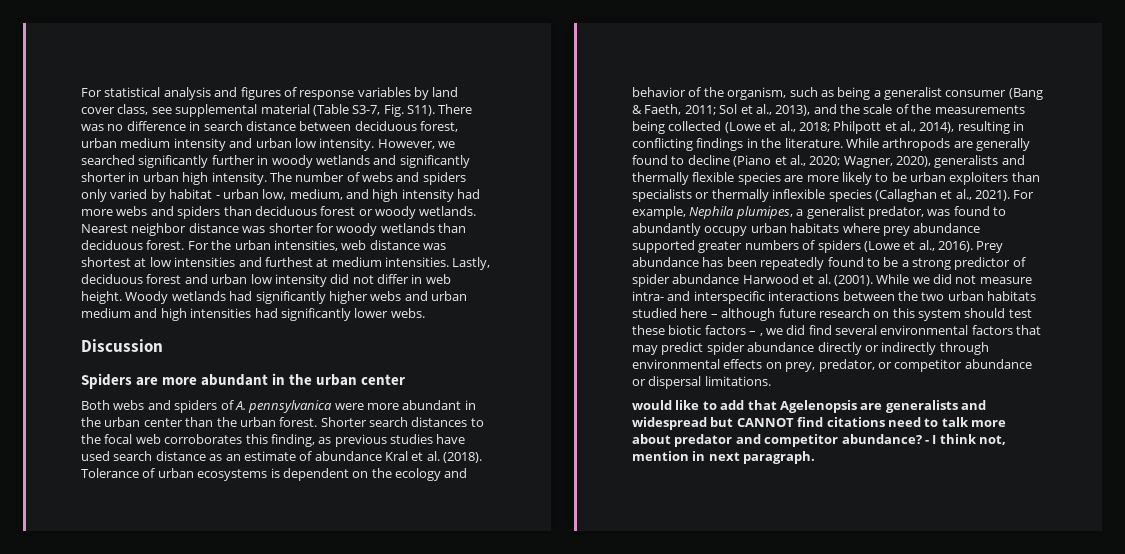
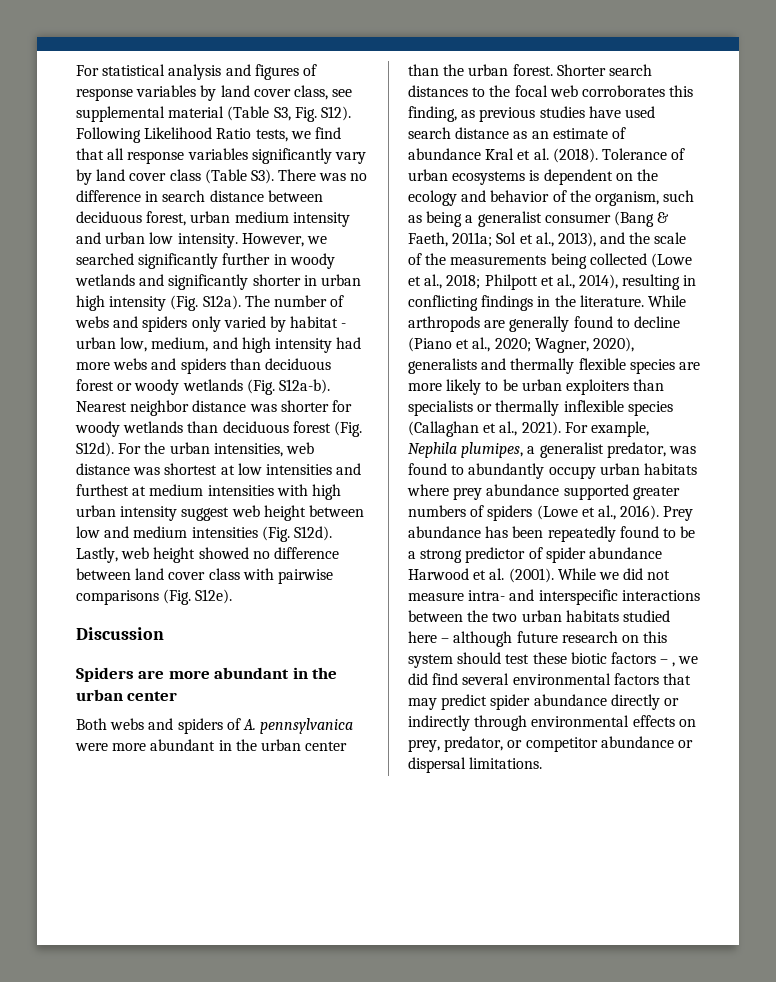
- For statistical analysis and figures of response variables by land cover class, see supplemental material (Table S3-7, Fig. S11). There was no difference in search distance between deciduous forest, urban medium intensity and urban low intensity.
+ For statistical analysis and figures of response variables by land cover class, see supplemental material (Table S3, Fig. S12). Following Likelihood Ratio tests, we find that all response variables significantly vary by land cover class (Table S3). There was no difference in search distance between deciduous forest, urban medium intensity and urban low intensity.
- However, we searched significantly further in woody wetlands and significantly shorter in urban high intensity.
+ However, we searched significantly further in woody wetlands and significantly shorter in urban high intensity (Fig. S12a).
- The number of webs and spiders only varied by habitat - urban low, medium, and high intensity had more webs and spiders than deciduous forest or woody wetlands.
+ The number of webs and spiders only varied by habitat - urban low, medium, and high intensity had more webs and spiders than deciduous forest or woody wetlands (Fig. S12a-b).
- Nearest neighbor distance was shorter for woody wetlands than deciduous forest.
+ Nearest neighbor distance was shorter for woody wetlands than deciduous forest (Fig. S12d).
- For the urban intensities, web distance was shortest at low intensities and furthest at medium intensities. Lastly, deciduous forest and urban low intensity did not differ in web height. Woody wetlands had significantly higher webs and urban medium and high intensities had significantly lower webs.
+ For the urban intensities, web distance was shortest at low intensities and furthest at medium intensities with high urban intensity suggest web height between low and medium intensities (Fig. S12d). Lastly, web height showed no difference between land cover class with pairwise comparisons (Fig. S12e).
- Tolerance of urban ecosystems is dependent on the ecology and behavior of the organism, such as being a generalist consumer (Bang & Faeth, 2011; Sol et al., 2013), and the scale of the measurements being collected (Lowe et al., 2018; Philpott et al., 2014), resulting in conflicting findings in the literature.
+ Tolerance of urban ecosystems is dependent on the ecology and behavior of the organism, such as being a generalist consumer (Bang & Faeth, 2011a; Sol et al., 2013), and the scale of the measurements being collected (Lowe et al., 2018; Philpott et al., 2014), resulting in conflicting findings in the literature.
- would like to add that Agelenopsis are generalists and widespread but CANNOT find citations need to talk more about predator and competitor abundance? - I think not, mention in next paragraph.

